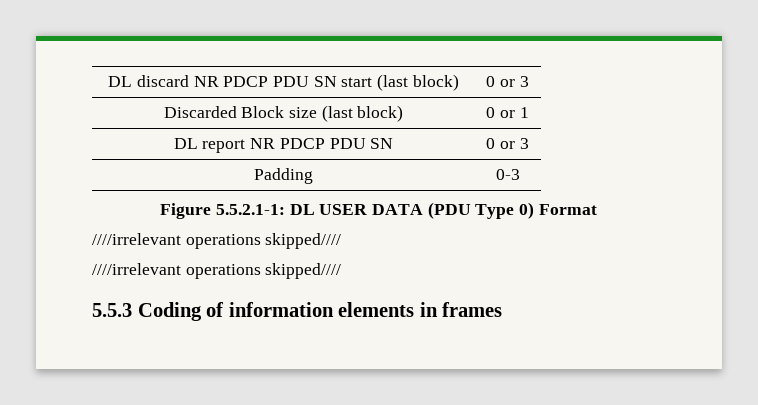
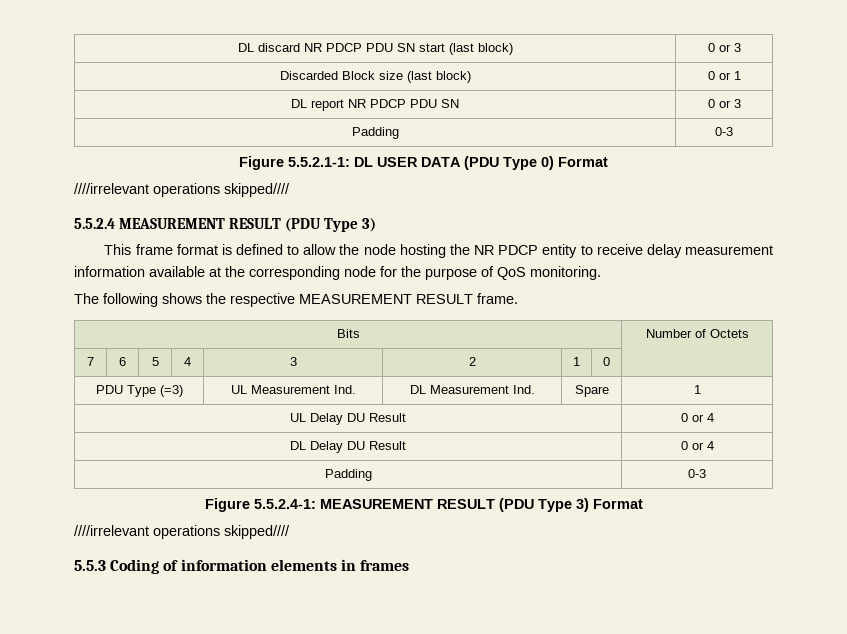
+ 5.5.2.4 MEASUREMENT RESULT (PDU Type 3)
+ This frame format is defined to allow the node hosting the NR PDCP entity to receive delay measurement information available at the corresponding node for the purpose of QoS monitoring.
+ The following shows the respective MEASUREMENT RESULT frame.
+ Bits | Number of Octets
+ 7 | 6 | 5 | 4 | 3 | 2 | 1 | 0 |
+ PDU Type (=3) | UL Measurement Ind. | DL Measurement Ind. | Spare | 1
+ UL Delay DU Result | 0 or 4
+ DL Delay DU Result | 0 or 4
+ Padding | 0-3
+ Figure 5.5.2.4-1: MEASUREMENT RESULT (PDU Type 3) Format

